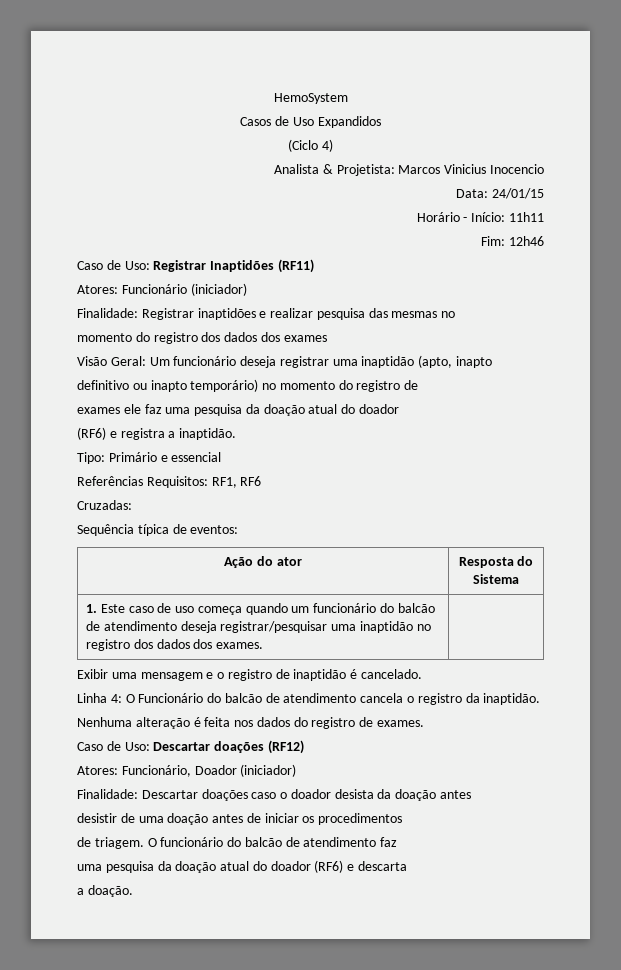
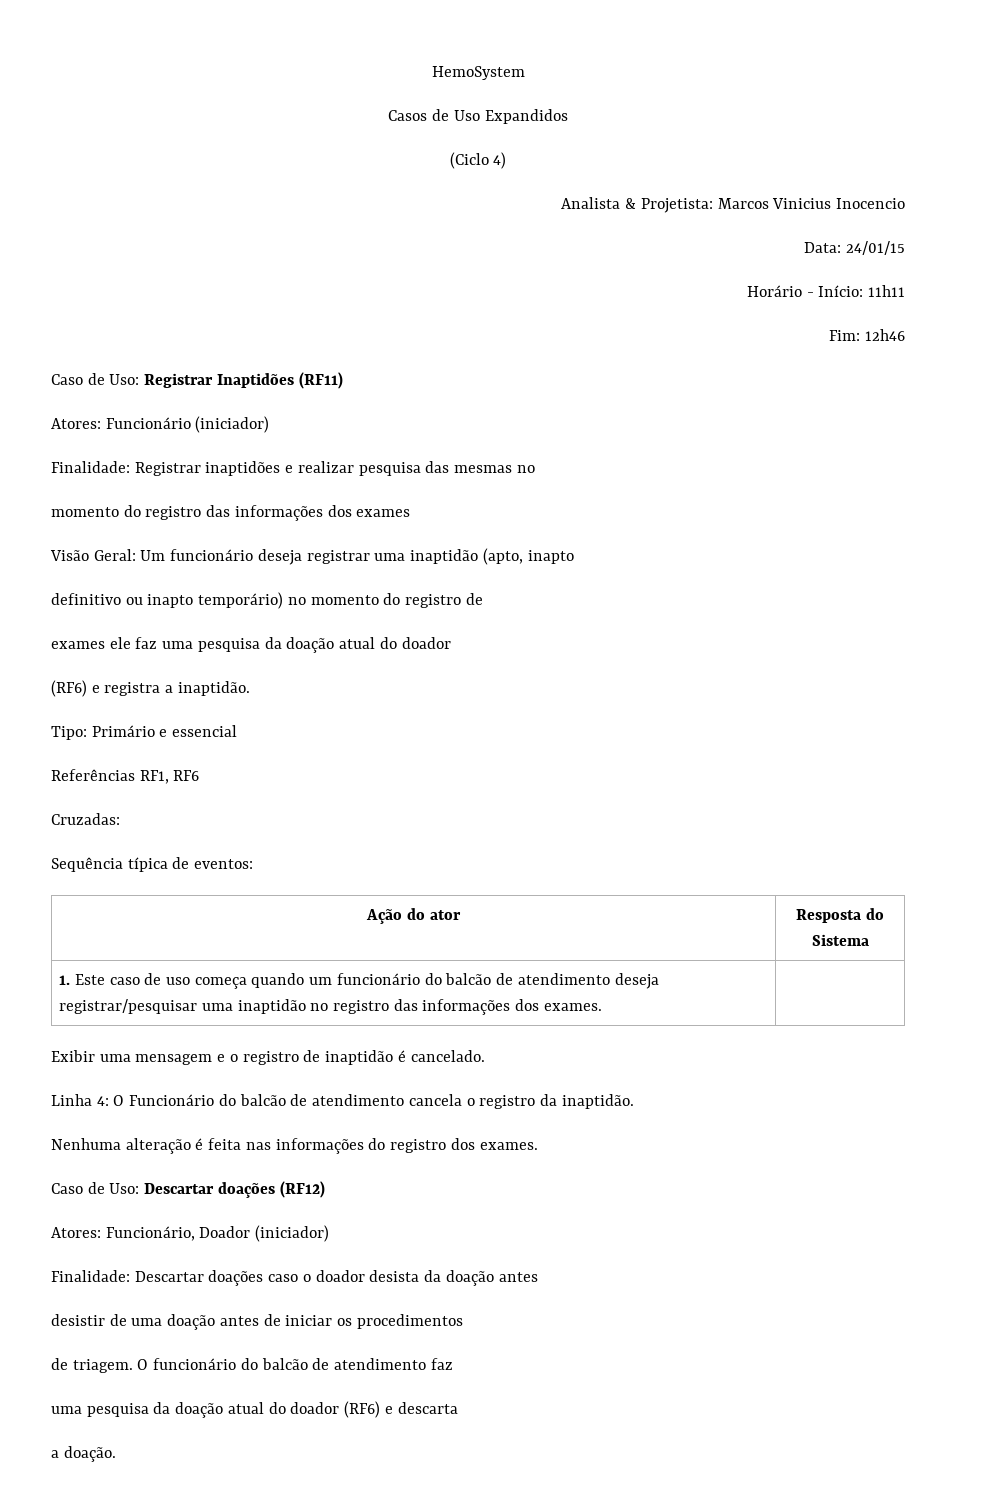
- momento do registro dos dados dos exames
+ momento do registro das informações dos exames
- Referências Requisitos: RF1, RF6
+ Referências RF1, RF6
- 1. Este caso de uso começa quando um funcionário do balcão de atendimento deseja registrar/pesquisar uma inaptidão no registro dos dados dos exames. |
+ 1. Este caso de uso começa quando um funcionário do balcão de atendimento deseja registrar/pesquisar uma inaptidão no registro das informações dos exames. |
- Nenhuma alteração é feita nos dados do registro de exames.
+ Nenhuma alteração é feita nas informações do registro dos exames.

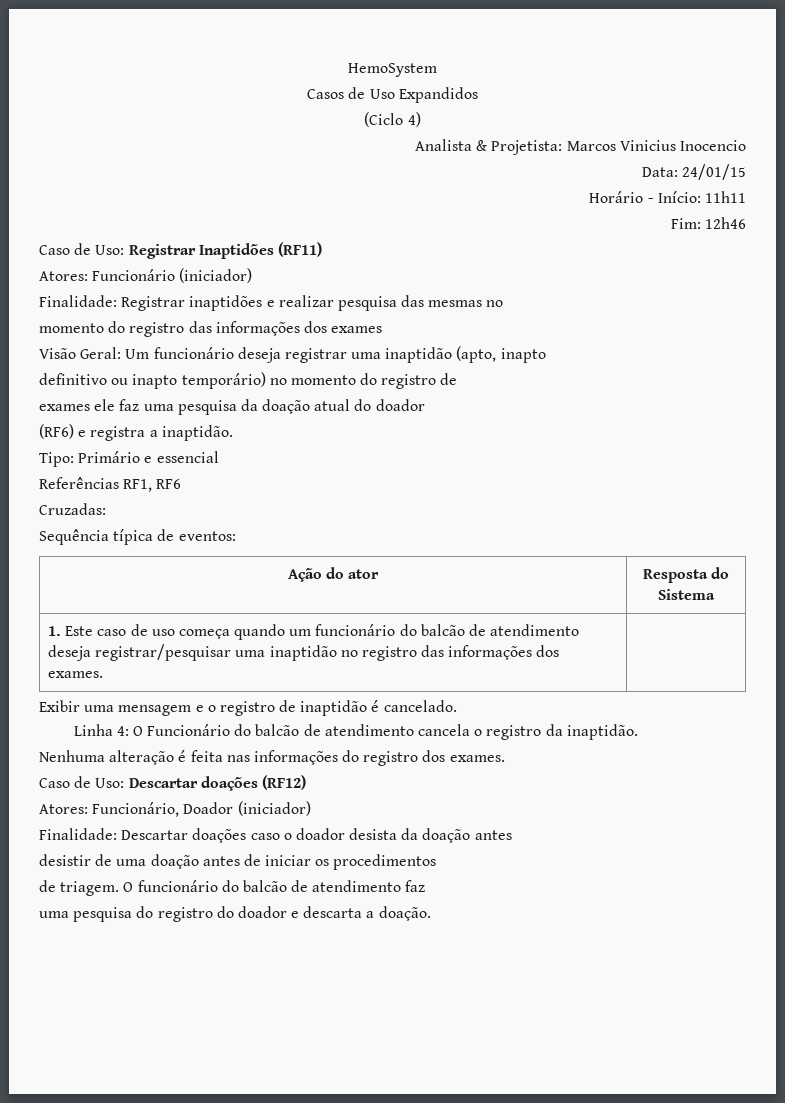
- uma pesquisa da doação atual do doador (RF6) e descarta
- a doação.
+ uma pesquisa do registro do doador e descarta a doação.

